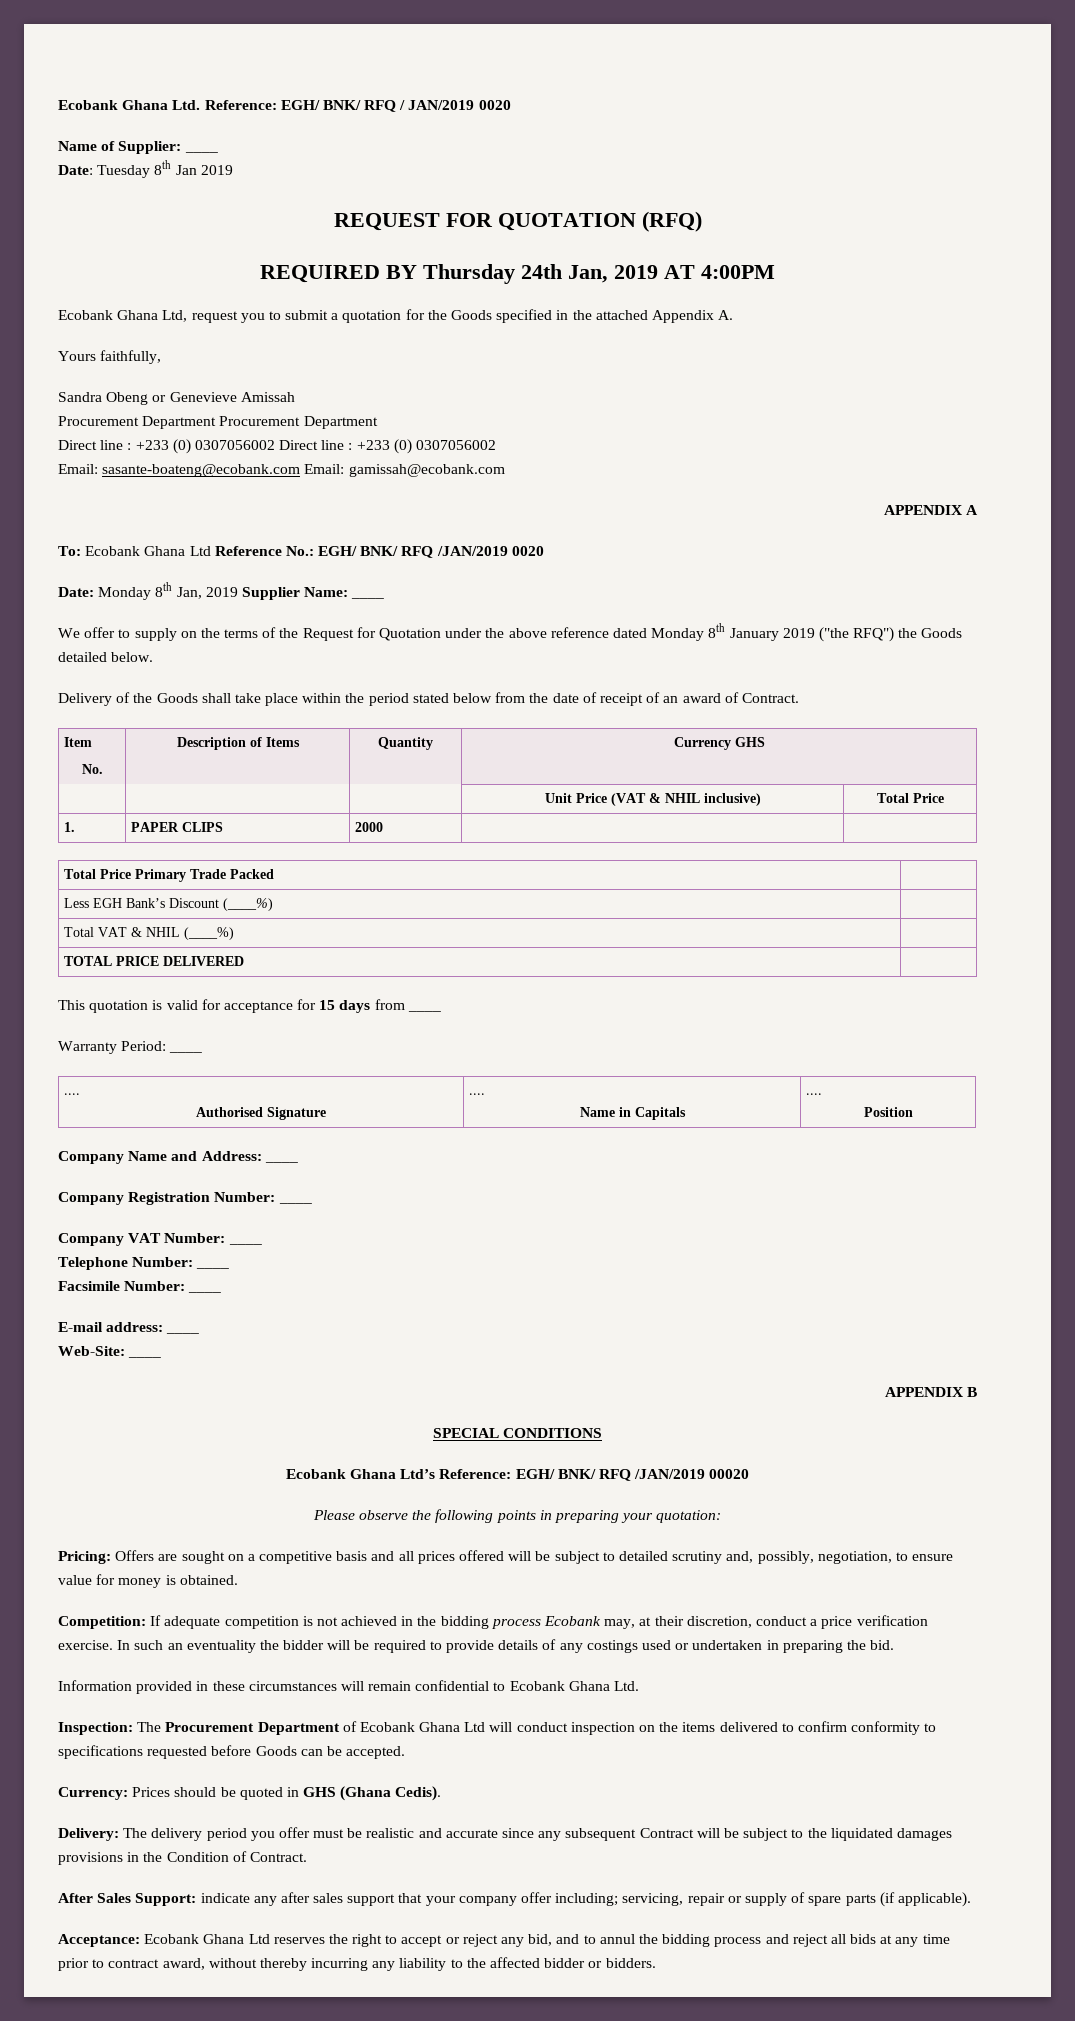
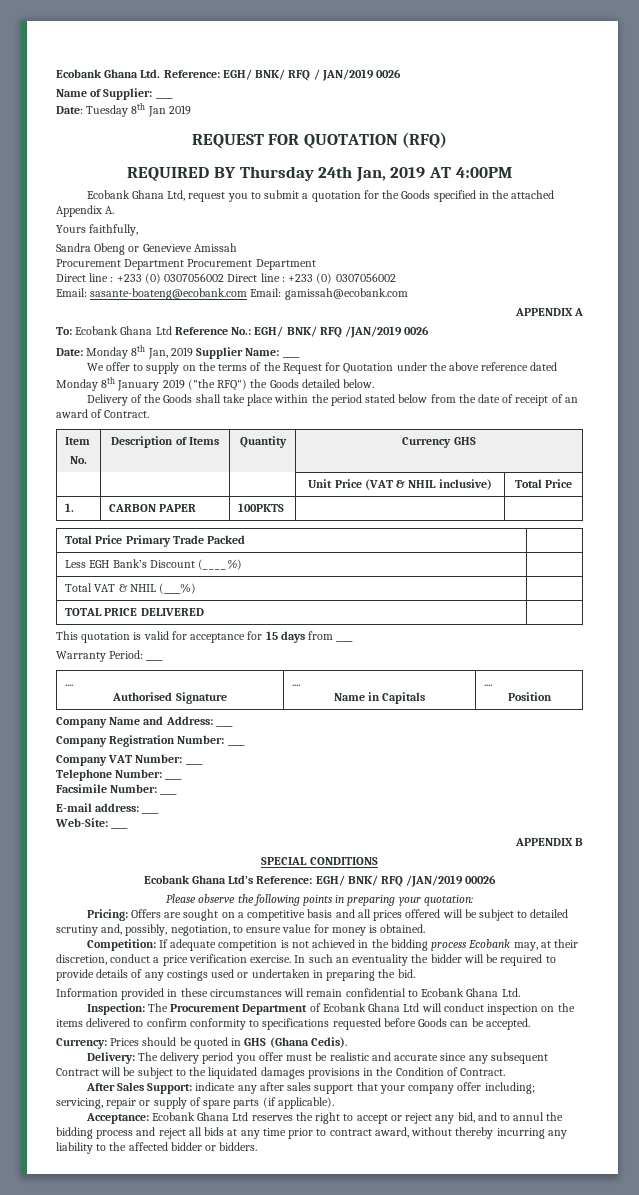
- Ecobank Ghana Ltd. Reference: EGH/ BNK/ RFQ / JAN/2019 0020
+ Ecobank Ghana Ltd. Reference: EGH/ BNK/ RFQ / JAN/2019 0026
- To: Ecobank Ghana Ltd Reference No.: EGH/ BNK/ RFQ /JAN/2019 0020
+ To: Ecobank Ghana Ltd Reference No.: EGH/ BNK/ RFQ /JAN/2019 0026
- 1. | PAPER CLIPS | 2000 | |
+ 1. | CARBON PAPER | 100PKTS | |
- Ecobank Ghana Ltd’s Reference: EGH/ BNK/ RFQ /JAN/2019 00020
+ Ecobank Ghana Ltd’s Reference: EGH/ BNK/ RFQ /JAN/2019 00026

